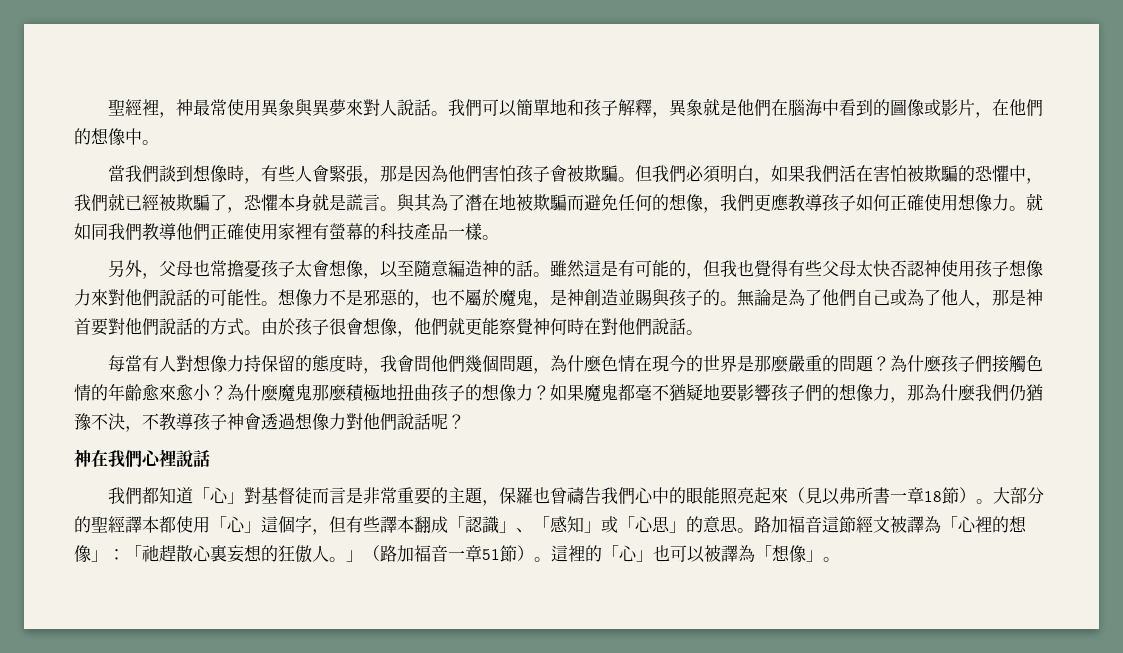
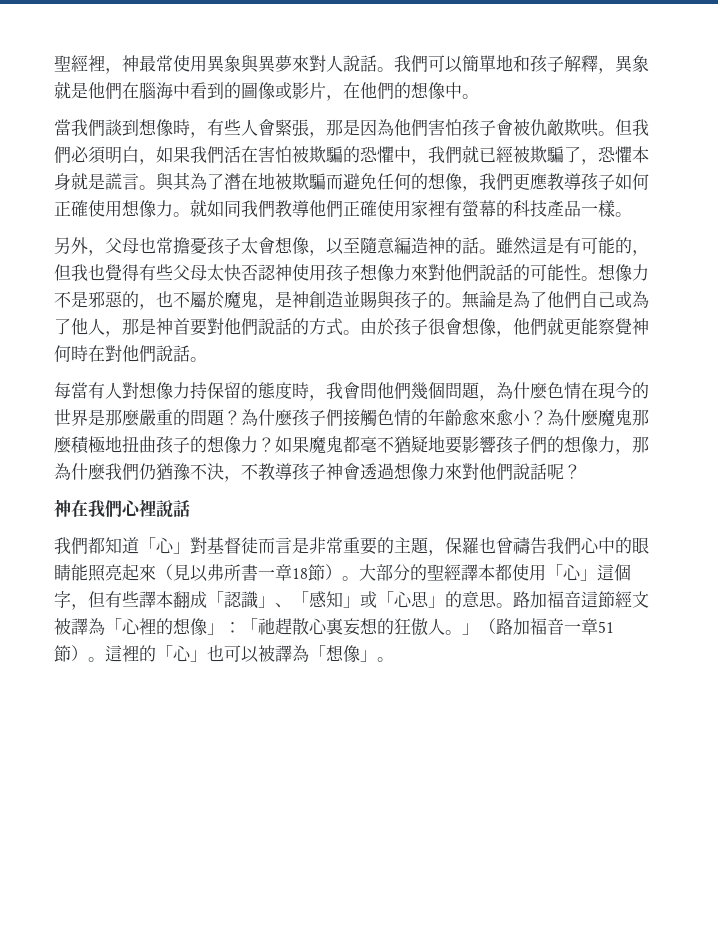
- 當我們談到想像時，有些人會緊張，那是因為他們害怕孩子會被欺騙。
+ 當我們談到想像時，有些人會緊張，那是因為他們害怕孩子會被仇敵欺哄。
- 如果魔鬼都毫不猶疑地要影響孩子們的想像力，那為什麼我們仍猶豫不決，不教導孩子神會透過想像力對他們說話呢？
+ 如果魔鬼都毫不猶疑地要影響孩子們的想像力，那為什麼我們仍猶豫不決，不教導孩子神會透過想像力來對他們說話呢？
- 我們都知道「心」對基督徒而言是非常重要的主題，保羅也曾禱告我們心中的眼能照亮起來（見以弗所書一章18節）。
+ 我們都知道「心」對基督徒而言是非常重要的主題，保羅也曾禱告我們心中的眼睛能照亮起來（見以弗所書一章18節）。

